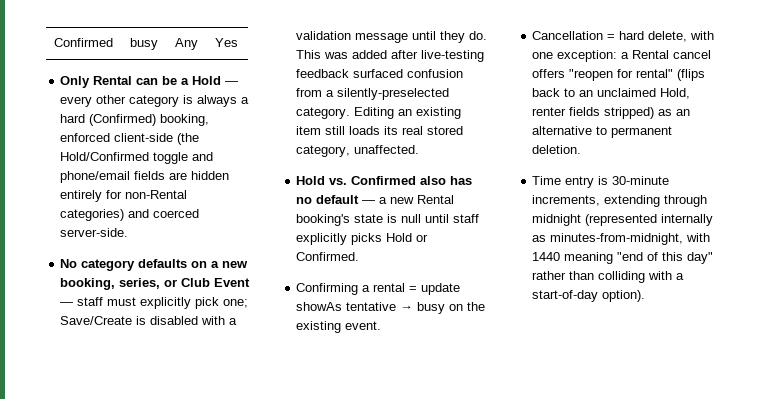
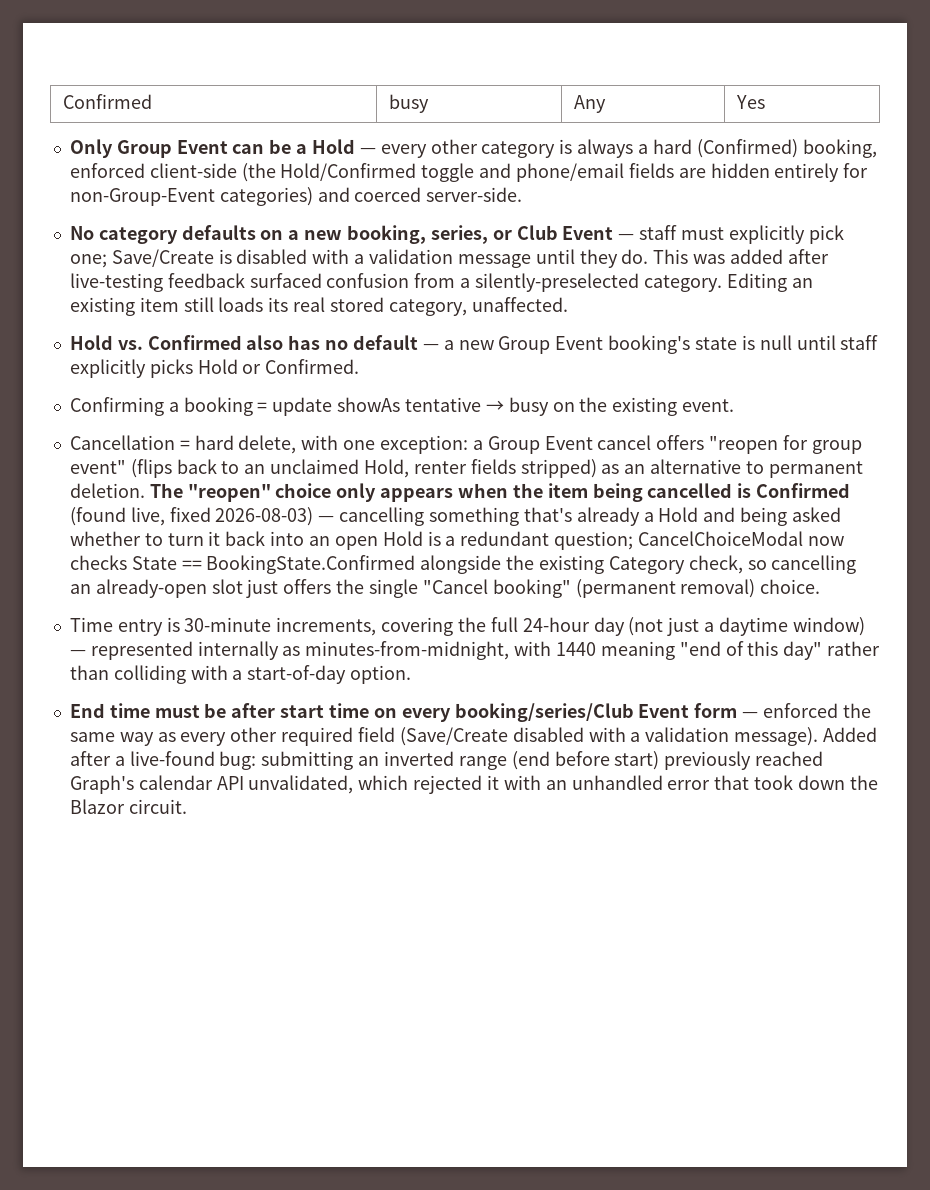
- Only Rental can be a Hold — every other category is always a hard (Confirmed) booking, enforced client-side (the Hold/Confirmed toggle and phone/email fields are hidden entirely for non-Rental categories) and coerced server-side.
+ Only Group Event can be a Hold — every other category is always a hard (Confirmed) booking, enforced client-side (the Hold/Confirmed toggle and phone/email fields are hidden entirely for non-Group-Event categories) and coerced server-side.
- Hold vs. Confirmed also has no default — a new Rental booking's state is null until staff explicitly picks Hold or Confirmed.
+ Hold vs. Confirmed also has no default — a new Group Event booking's state is null until staff explicitly picks Hold or Confirmed.
- Confirming a rental = update showAs tentative → busy on the existing event.
+ Confirming a booking = update showAs tentative → busy on the existing event.
- Cancellation = hard delete, with one exception: a Rental cancel offers "reopen for rental" (flips back to an unclaimed Hold, renter fields stripped) as an alternative to permanent deletion.
+ Cancellation = hard delete, with one exception: a Group Event cancel offers "reopen for group event" (flips back to an unclaimed Hold, renter fields stripped) as an alternative to permanent deletion. The "reopen" choice only appears when the item being cancelled is Confirmed (found live, fixed 2026-08-03) — cancelling something that's already a Hold and being asked whether to turn it back into an open Hold is a redundant question; CancelChoiceModal now checks State == BookingState.Confirmed alongside the existing Category check, so cancelling an already-open slot just offers the single "Cancel booking" (permanent removal) choice.
- Time entry is 30-minute increments, extending through midnight (represented internally as minutes-from-midnight, with 1440 meaning "end of this day" rather than colliding with a start-of-day option).
+ Time entry is 30-minute increments, covering the full 24-hour day (not just a daytime window) — represented internally as minutes-from-midnight, with 1440 meaning "end of this day" rather than colliding with a start-of-day option.
+ End time must be after start time on every booking/series/Club Event form — enforced the same way as every other required field (Save/Create disabled with a validation message). Added after a live-found bug: submitting an inverted range (end before start) previously reached Graph's calendar API unvalidated, which rejected it with an unhandled error that took down the Blazor circuit.

